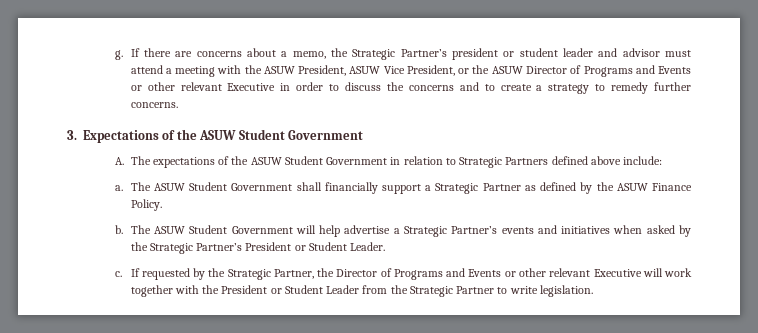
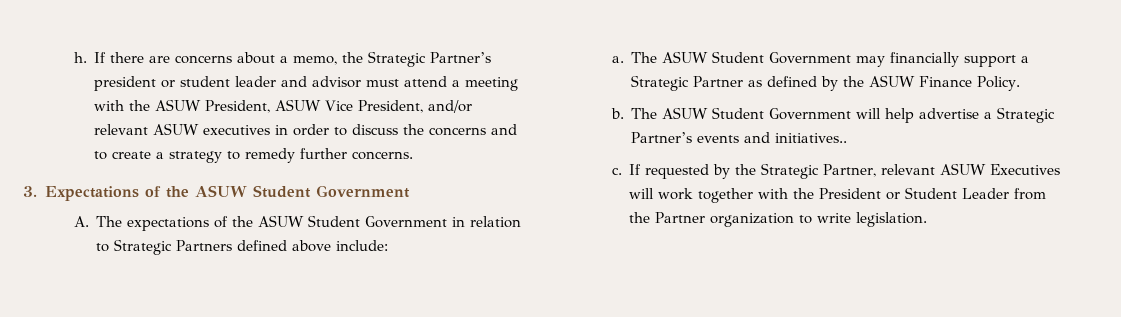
- g.
+ h.
- If there are concerns about a memo, the Strategic Partner’s president or student leader and advisor must attend a meeting with the ASUW President, ASUW Vice President, or the ASUW Director of Programs and Events or other relevant Executive in order to discuss the concerns and to create a strategy to remedy further concerns.
+ If there are concerns about a memo, the Strategic Partner’s president or student leader and advisor must attend a meeting with the ASUW President, ASUW Vice President, and/or relevant ASUW executives in order to discuss the concerns and to create a strategy to remedy further concerns.
- The ASUW Student Government shall financially support a Strategic Partner as defined by the ASUW Finance Policy.
+ The ASUW Student Government may financially support a Strategic Partner as defined by the ASUW Finance Policy.
- The ASUW Student Government will help advertise a Strategic Partner’s events and initiatives when asked by the Strategic Partner’s President or Student Leader.
+ The ASUW Student Government will help advertise a Strategic Partner’s events and initiatives..
- If requested by the Strategic Partner, the Director of Programs and Events or other relevant Executive will work together with the President or Student Leader from the Strategic Partner to write legislation.
+ If requested by the Strategic Partner, relevant ASUW Executives will work together with the President or Student Leader from the Partner organization to write legislation.

